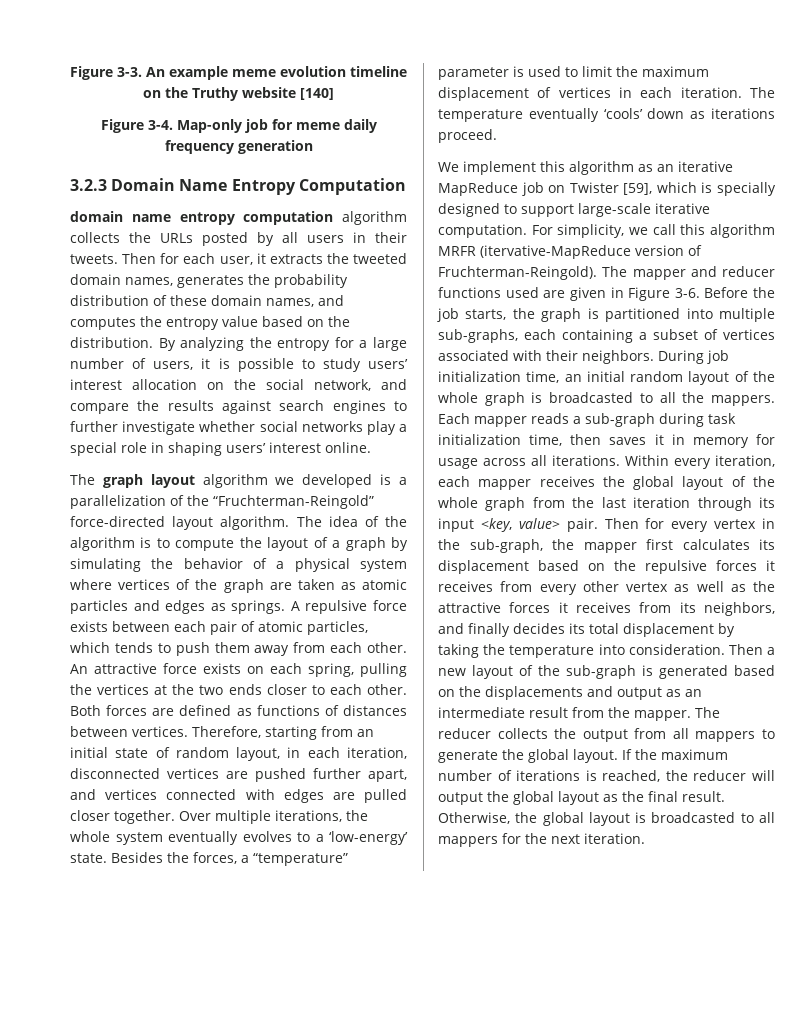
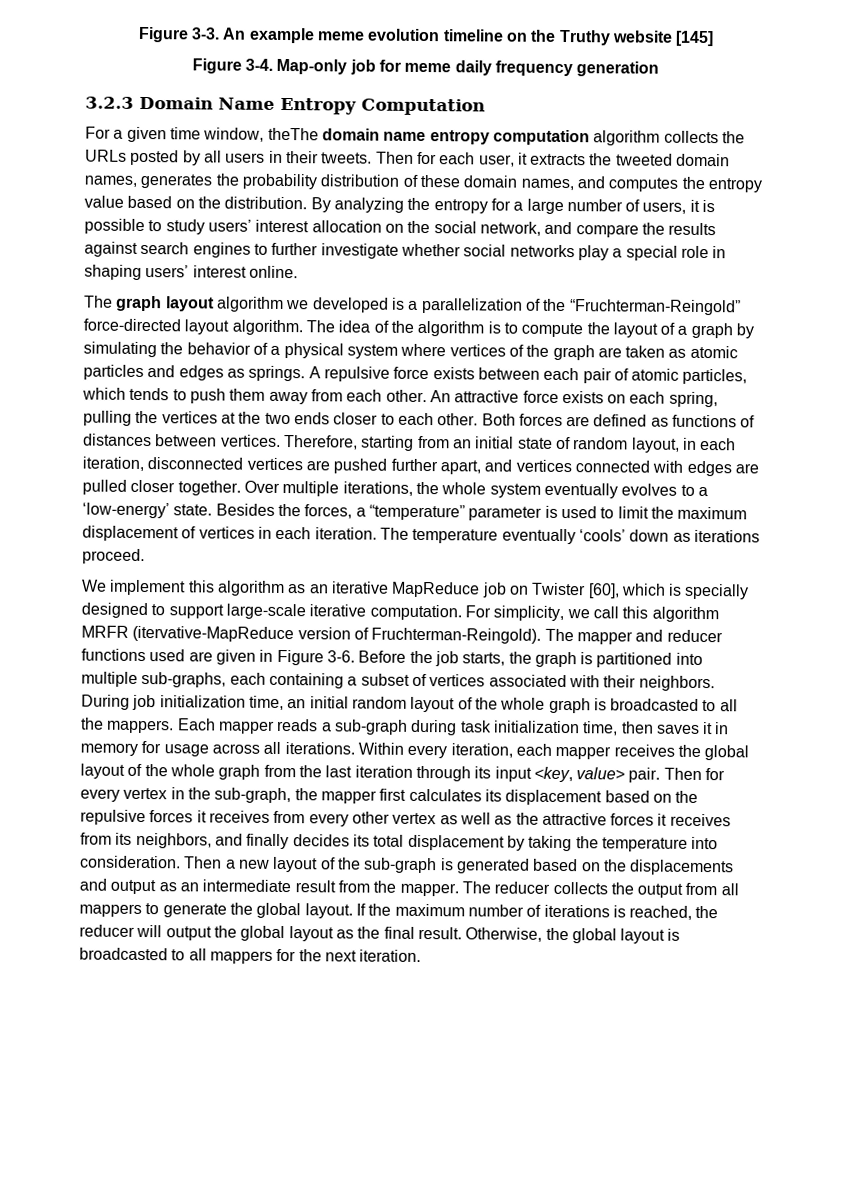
- An example meme evolution timeline on the Truthy website [140]
+ An example meme evolution timeline on the Truthy website [145]
- domain name entropy computation algorithm collects the URLs posted by all users in their tweets.
+ For a given time window, theThe domain name entropy computation algorithm collects the URLs posted by all users in their tweets.
- We implement this algorithm as an iterative MapReduce job on Twister [59], which is specially designed to support large-scale iterative computation.
+ We implement this algorithm as an iterative MapReduce job on Twister [60], which is specially designed to support large-scale iterative computation.

